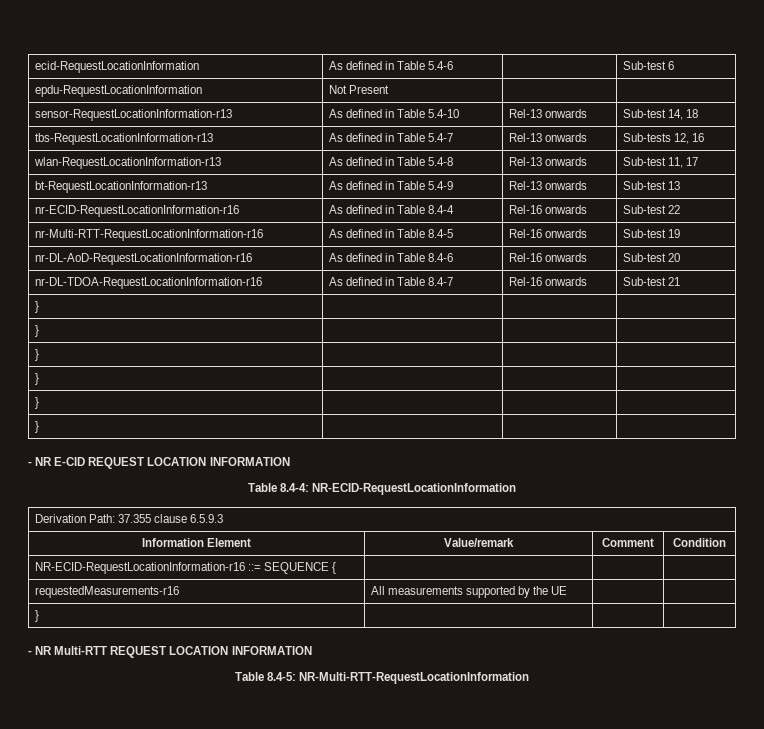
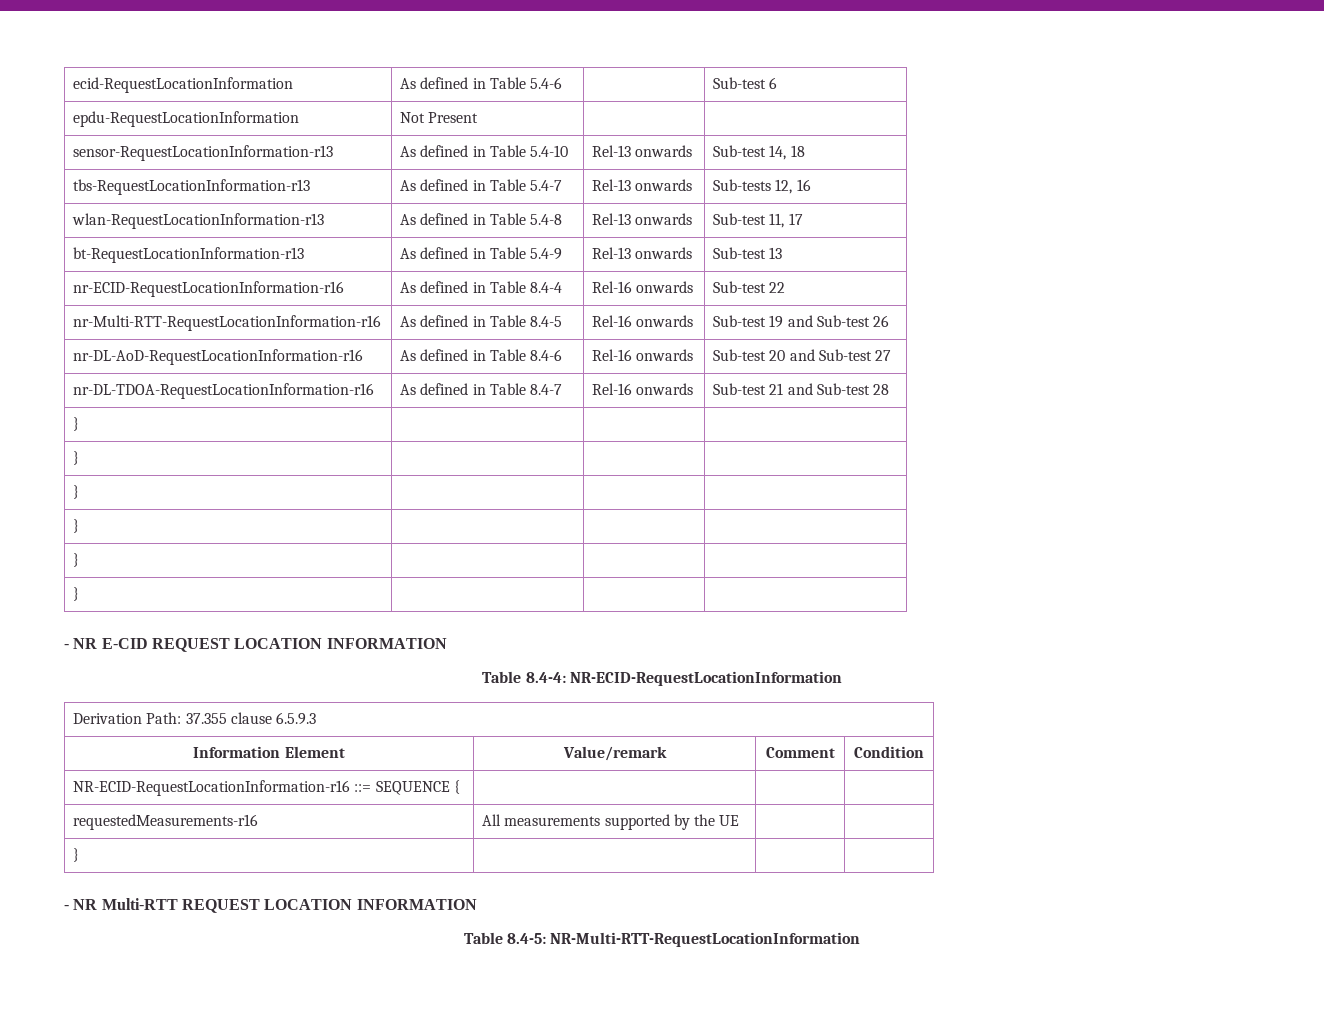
- nr-Multi-RTT-RequestLocationInformation-r16 | As defined in Table 8.4-5 | Rel-16 onwards | Sub-test 19
+ nr-Multi-RTT-RequestLocationInformation-r16 | As defined in Table 8.4-5 | Rel-16 onwards | Sub-test 19 and Sub-test 26
- nr-DL-AoD-RequestLocationInformation-r16 | As defined in Table 8.4-6 | Rel-16 onwards | Sub-test 20
+ nr-DL-AoD-RequestLocationInformation-r16 | As defined in Table 8.4-6 | Rel-16 onwards | Sub-test 20 and Sub-test 27
- nr-DL-TDOA-RequestLocationInformation-r16 | As defined in Table 8.4-7 | Rel-16 onwards | Sub-test 21
+ nr-DL-TDOA-RequestLocationInformation-r16 | As defined in Table 8.4-7 | Rel-16 onwards | Sub-test 21 and Sub-test 28

